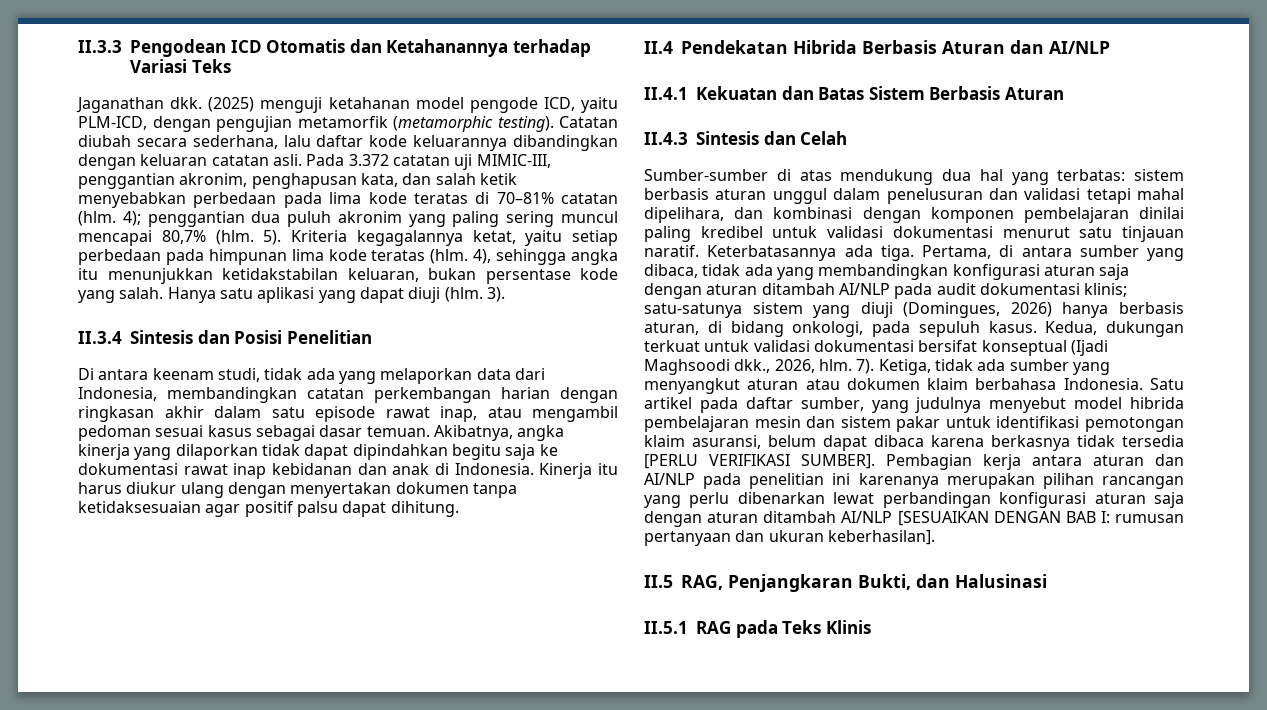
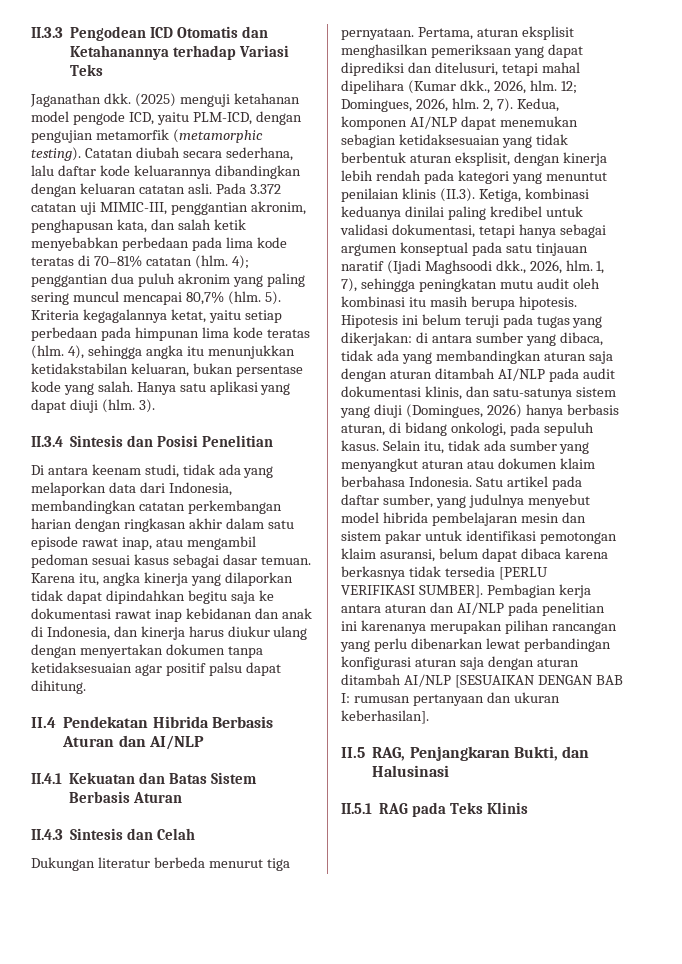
- Akibatnya, angka kinerja yang dilaporkan tidak dapat dipindahkan begitu saja ke dokumentasi rawat inap kebidanan dan anak di Indonesia. Kinerja itu harus diukur ulang dengan menyertakan dokumen tanpa ketidaksesuaian agar positif palsu dapat dihitung.
+ Karena itu, angka kinerja yang dilaporkan tidak dapat dipindahkan begitu saja ke dokumentasi rawat inap kebidanan dan anak di Indonesia, dan kinerja harus diukur ulang dengan menyertakan dokumen tanpa ketidaksesuaian agar positif palsu dapat dihitung.
- Sumber-sumber di atas mendukung dua hal yang terbatas: sistem berbasis aturan unggul dalam penelusuran dan validasi tetapi mahal dipelihara, dan kombinasi dengan komponen pembelajaran dinilai paling kredibel untuk validasi dokumentasi menurut satu tinjauan naratif. Keterbatasannya ada tiga. Pertama, di antara sumber yang dibaca, tidak ada yang membandingkan konfigurasi aturan saja dengan aturan ditambah AI/NLP pada audit dokumentasi klinis; satu-satunya sistem yang diuji (Domingues, 2026) hanya berbasis aturan, di bidang onkologi, pada sepuluh kasus.
+ Dukungan literatur berbeda menurut tiga pernyataan. Pertama, aturan eksplisit menghasilkan pemeriksaan yang dapat diprediksi dan ditelusuri, tetapi mahal dipelihara (Kumar dkk., 2026, hlm. 12; Domingues, 2026, hlm. 2, 7). Kedua, komponen AI/NLP dapat menemukan sebagian ketidaksesuaian yang tidak berbentuk aturan eksplisit, dengan kinerja lebih rendah pada kategori yang menuntut penilaian klinis (II.3). Ketiga, kombinasi keduanya dinilai paling kredibel untuk validasi dokumentasi, tetapi hanya sebagai argumen konseptual pada satu tinjauan naratif (Ijadi Maghsoodi dkk., 2026, hlm. 1, 7), sehingga peningkatan mutu audit oleh kombinasi itu masih berupa hipotesis. Hipotesis ini belum teruji pada tugas yang dikerjakan: di antara sumber yang dibaca, tidak ada yang membandingkan aturan saja dengan aturan ditambah AI/NLP pada audit dokumentasi klinis, dan satu-satunya sistem yang diuji (Domingues, 2026) hanya berbasis aturan, di bidang onkologi, pada sepuluh kasus.
- Kedua, dukungan terkuat untuk validasi dokumentasi bersifat konseptual (Ijadi Maghsoodi dkk., 2026, hlm. 7). Ketiga, tidak ada sumber yang menyangkut aturan atau dokumen klaim berbahasa Indonesia.
+ Selain itu, tidak ada sumber yang menyangkut aturan atau dokumen klaim berbahasa Indonesia.

